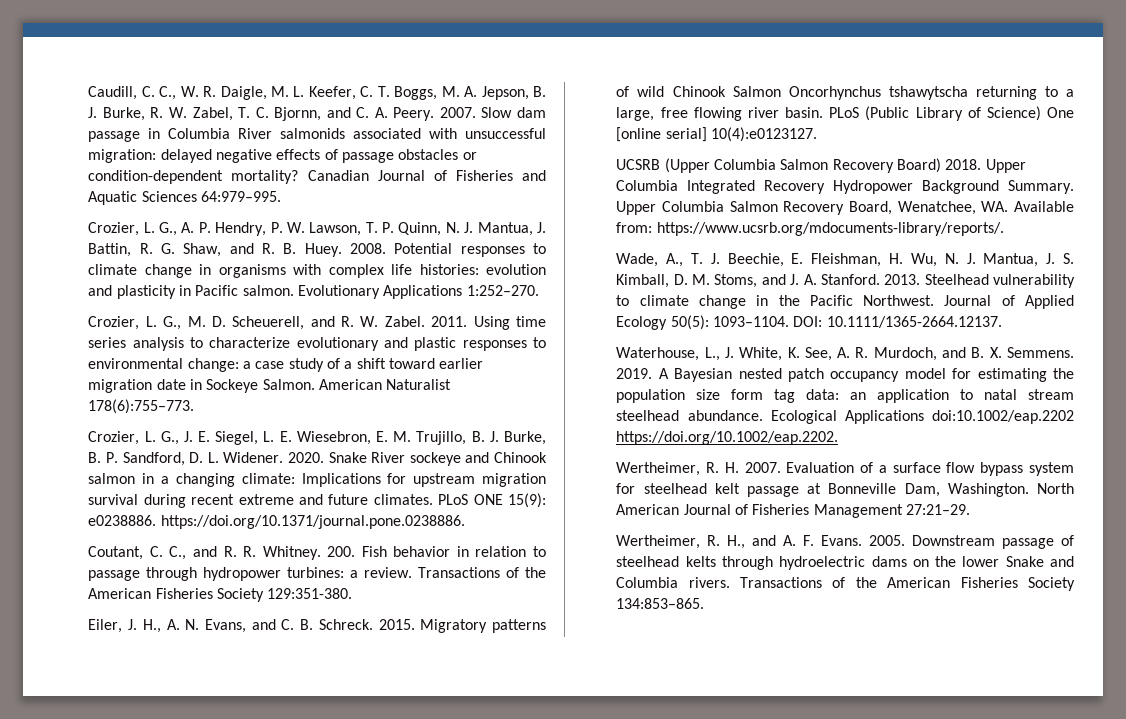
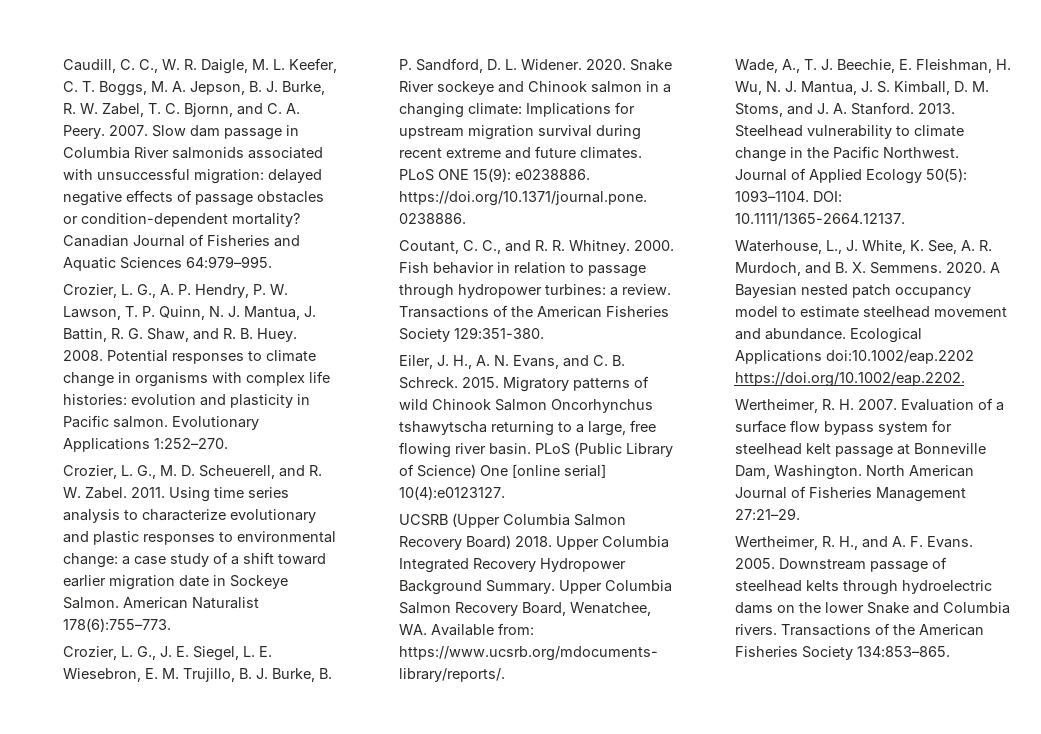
- 200. Fish behavior in relation to passage through hydropower turbines: a review.
+ 2000. Fish behavior in relation to passage through hydropower turbines: a review.
- Waterhouse, L., J. White, K. See, A. R. Murdoch, and B. X. Semmens. 2019.
+ Waterhouse, L., J. White, K. See, A. R. Murdoch, and B. X. Semmens. 2020.
- A Bayesian nested patch occupancy model for estimating the population size form tag data: an application to natal stream steelhead abundance.
+ A Bayesian nested patch occupancy model to estimate steelhead movement and abundance.

